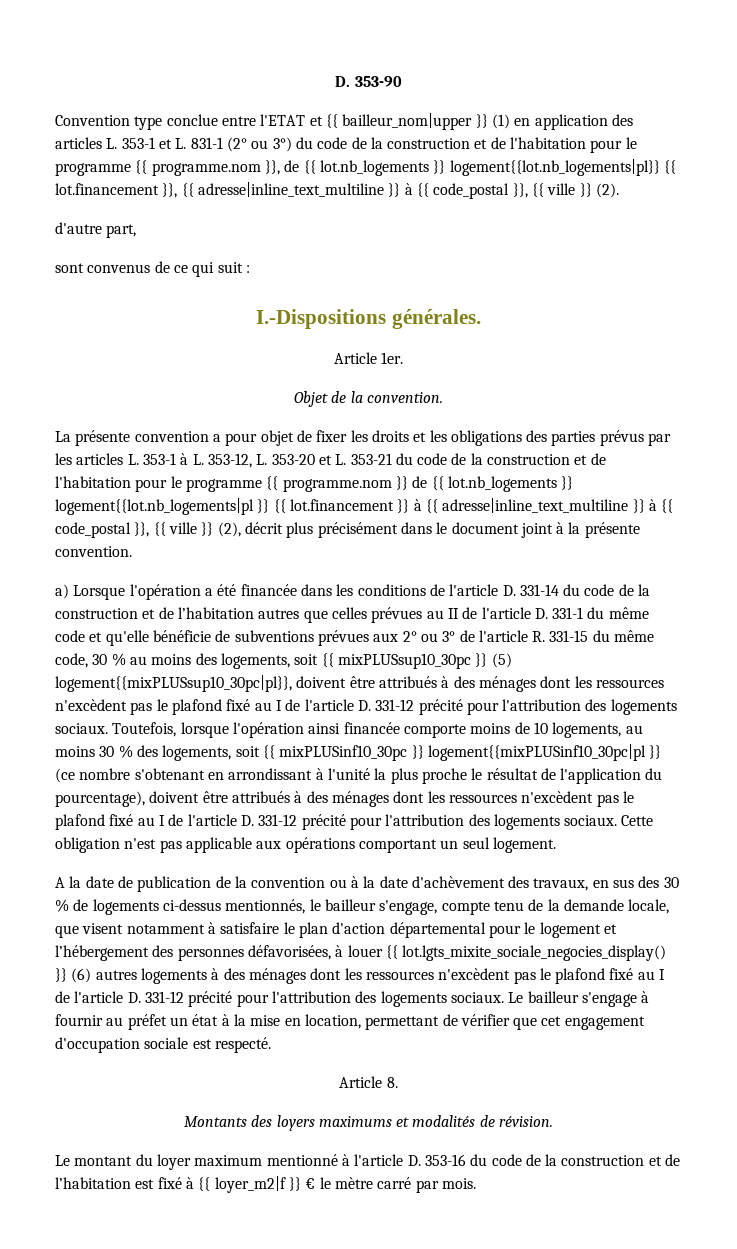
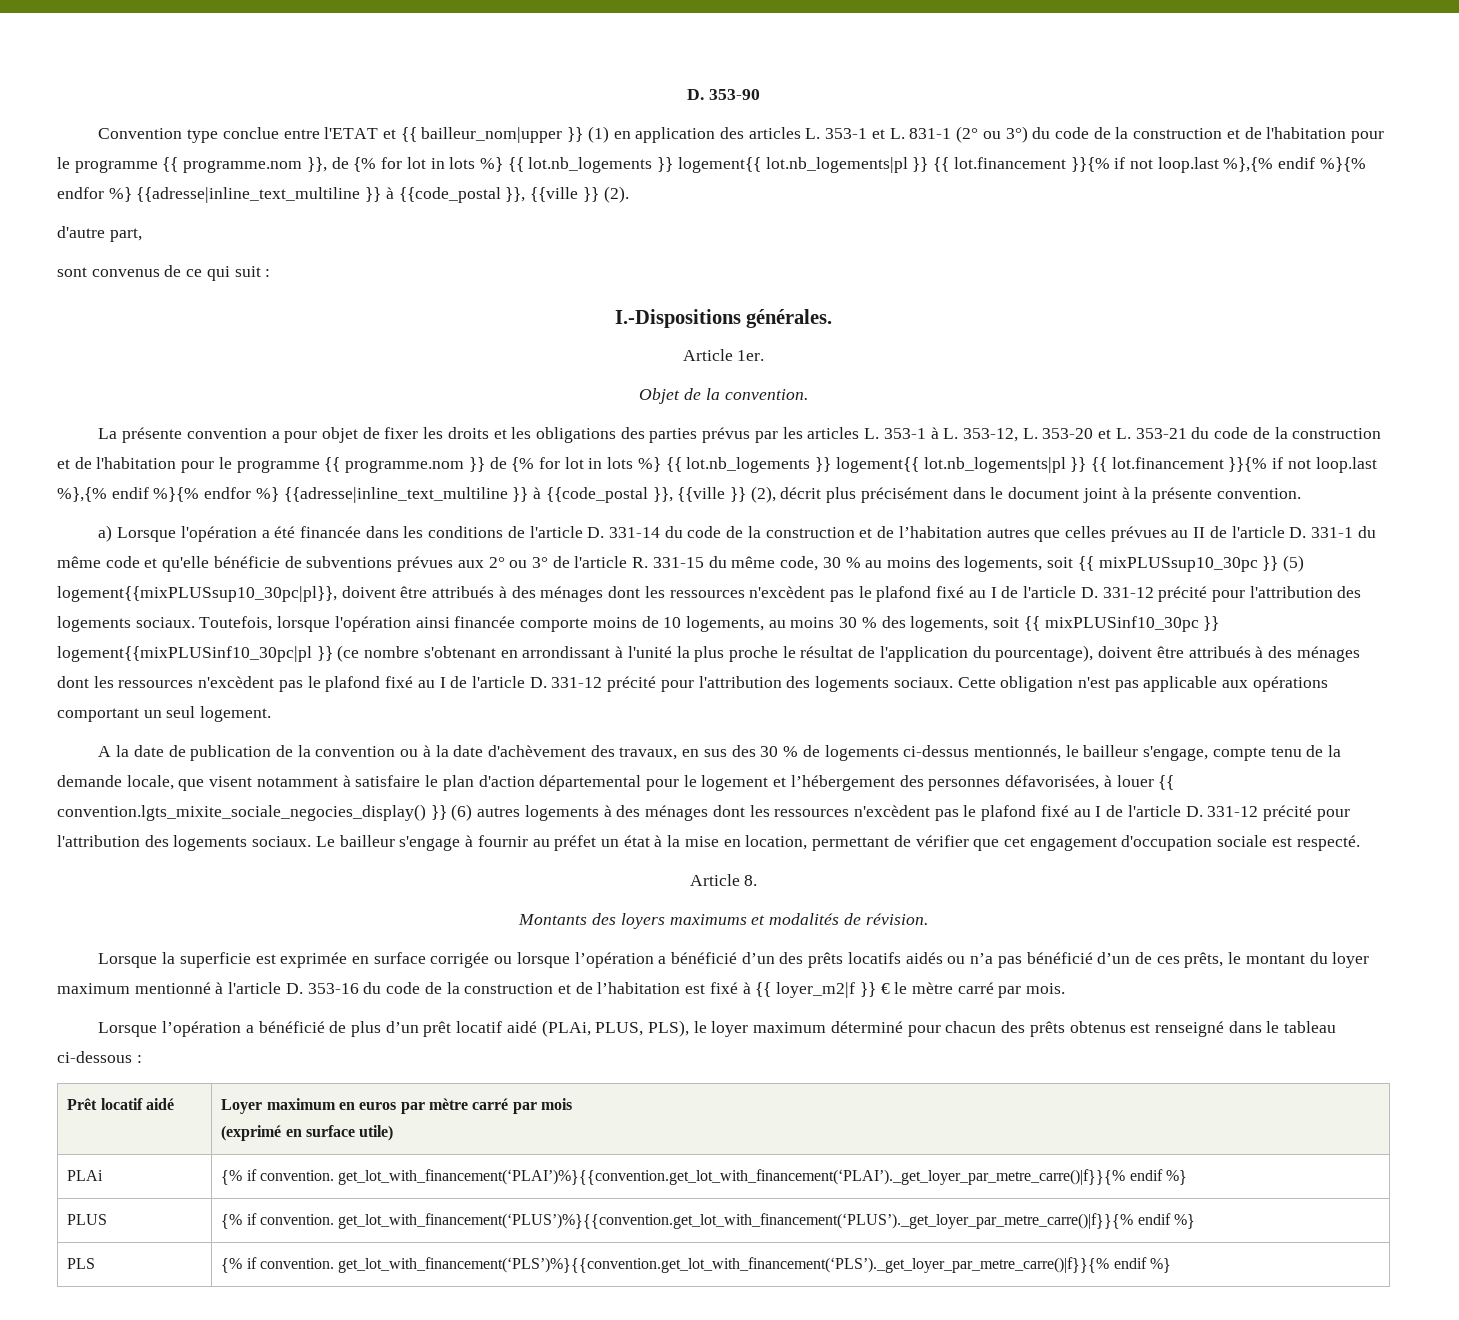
- Convention type conclue entre l'ETAT et {{ bailleur_nom|upper }} (1) en application des articles L. 353-1 et L. 831-1 (2° ou 3°) du code de la construction et de l'habitation pour le programme {{ programme.nom }}, de {{ lot.nb_logements }} logement{{lot.nb_logements|pl}} {{ lot.financement }}, {{ adresse|inline_text_multiline }} à {{ code_postal }}, {{ ville }} (2).
+ Convention type conclue entre l'ETAT et {{ bailleur_nom|upper }} (1) en application des articles L. 353-1 et L. 831-1 (2° ou 3°) du code de la construction et de l'habitation pour le programme {{ programme.nom }}, de {% for lot in lots %} {{ lot.nb_logements }} logement{{ lot.nb_logements|pl }} {{ lot.financement }}{% if not loop.last %},{% endif %}{% endfor %} {{adresse|inline_text_multiline }} à {{code_postal }}, {{ville }} (2).
- La présente convention a pour objet de fixer les droits et les obligations des parties prévus par les articles L. 353-1 à L. 353-12, L. 353-20 et L. 353-21 du code de la construction et de l'habitation pour le programme {{ programme.nom }} de {{ lot.nb_logements }} logement{{lot.nb_logements|pl }} {{ lot.financement }} à {{ adresse|inline_text_multiline }} à {{ code_postal }}, {{ ville }} (2), décrit plus précisément dans le document joint à la présente convention.
+ La présente convention a pour objet de fixer les droits et les obligations des parties prévus par les articles L. 353-1 à L. 353-12, L. 353-20 et L. 353-21 du code de la construction et de l'habitation pour le programme {{ programme.nom }} de {% for lot in lots %} {{ lot.nb_logements }} logement{{ lot.nb_logements|pl }} {{ lot.financement }}{% if not loop.last %},{% endif %}{% endfor %} {{adresse|inline_text_multiline }} à {{code_postal }}, {{ville }} (2), décrit plus précisément dans le document joint à la présente convention.
- A la date de publication de la convention ou à la date d'achèvement des travaux, en sus des 30 % de logements ci-dessus mentionnés, le bailleur s'engage, compte tenu de la demande locale, que visent notamment à satisfaire le plan d'action départemental pour le logement et l’hébergement des personnes défavorisées, à louer {{ lot.lgts_mixite_sociale_negocies_display() }} (6) autres logements à des ménages dont les ressources n'excèdent pas le plafond fixé au I de l'article D. 331-12 précité pour l'attribution des logements sociaux.
+ A la date de publication de la convention ou à la date d'achèvement des travaux, en sus des 30 % de logements ci-dessus mentionnés, le bailleur s'engage, compte tenu de la demande locale, que visent notamment à satisfaire le plan d'action départemental pour le logement et l’hébergement des personnes défavorisées, à louer {{ convention.lgts_mixite_sociale_negocies_display() }} (6) autres logements à des ménages dont les ressources n'excèdent pas le plafond fixé au I de l'article D. 331-12 précité pour l'attribution des logements sociaux.
- Le montant du loyer maximum mentionné à l'article D. 353-16 du code de la construction et de l’habitation est fixé à {{ loyer_m2|f }} € le mètre carré par mois.
+ Lorsque la superficie est exprimée en surface corrigée ou lorsque l’opération a bénéficié d’un des prêts locatifs aidés ou n’a pas bénéficié d’un de ces prêts, le montant du loyer maximum mentionné à l'article D. 353-16 du code de la construction et de l’habitation est fixé à {{ loyer_m2|f }} € le mètre carré par mois.
+ Lorsque l’opération a bénéficié de plus d’un prêt locatif aidé (PLAi, PLUS, PLS), le loyer maximum déterminé pour chacun des prêts obtenus est renseigné dans le tableau ci-dessous :
+ Prêt locatif aidé | Loyer maximum en euros par mètre carré par mois
+ (exprimé en surface utile)
+ PLAi | {% if convention. get_lot_with_financement(‘PLAI’)%}{{convention.get_lot_with_financement(‘PLAI’)._get_loyer_par_metre_carre()|f}}{% endif %}
+ PLUS | {% if convention. get_lot_with_financement(‘PLUS’)%}{{convention.get_lot_with_financement(‘PLUS’)._get_loyer_par_metre_carre()|f}}{% endif %}
+ PLS | {% if convention. get_lot_with_financement(‘PLS’)%}{{convention.get_lot_with_financement(‘PLS’)._get_loyer_par_metre_carre()|f}}{% endif %}

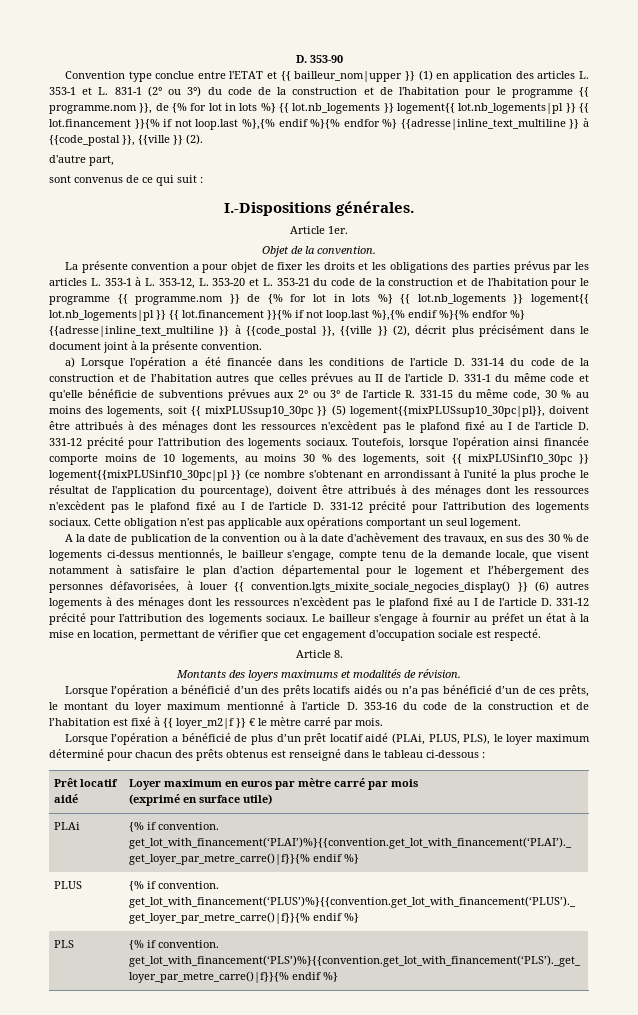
- Lorsque la superficie est exprimée en surface corrigée ou lorsque l’opération a bénéficié d’un des prêts locatifs aidés ou n’a pas bénéficié d’un de ces prêts, le montant du loyer maximum mentionné à l'article D. 353-16 du code de la construction et de l’habitation est fixé à {{ loyer_m2|f }} € le mètre carré par mois.
+ Lorsque l’opération a bénéficié d’un des prêts locatifs aidés ou n’a pas bénéficié d’un de ces prêts, le montant du loyer maximum mentionné à l'article D. 353-16 du code de la construction et de l’habitation est fixé à {{ loyer_m2|f }} € le mètre carré par mois.

